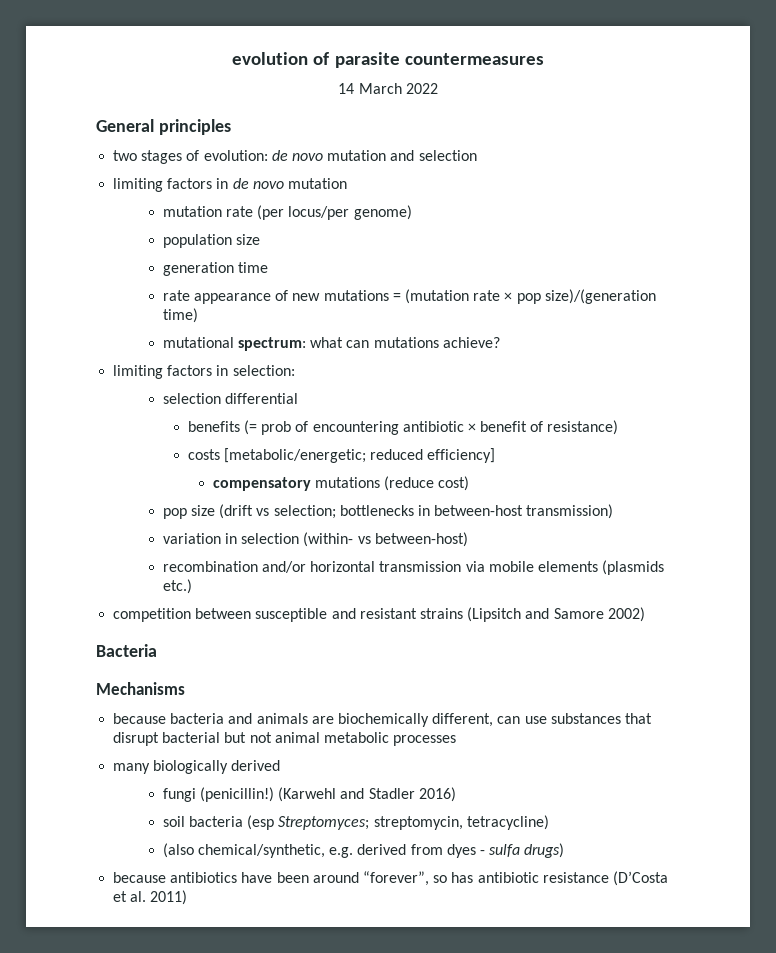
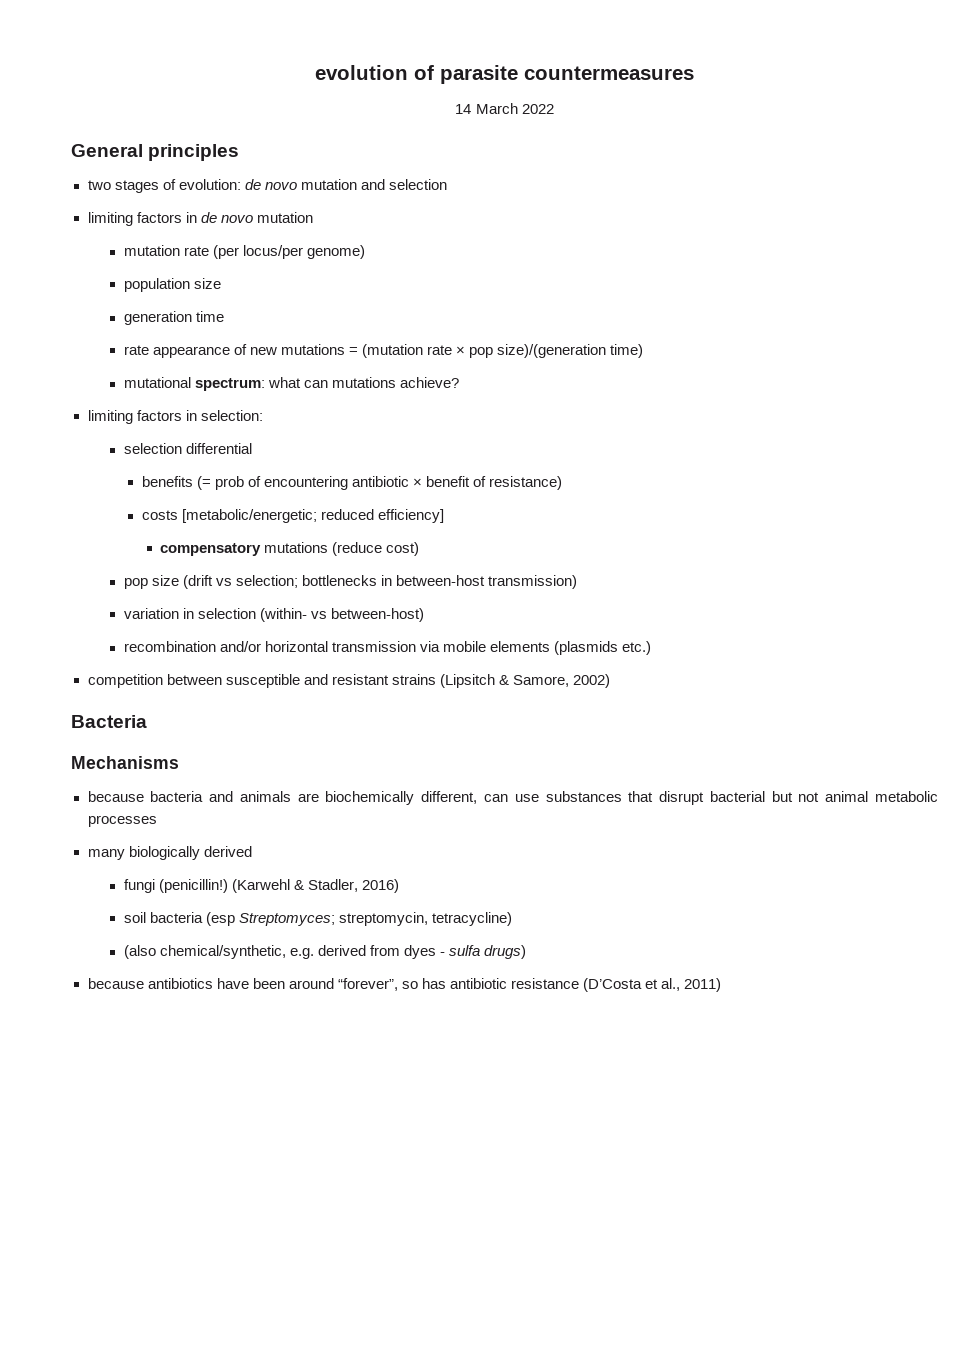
- competition between susceptible and resistant strains (Lipsitch and Samore 2002)
+ competition between susceptible and resistant strains (Lipsitch & Samore, 2002)
- (Karwehl and Stadler 2016)
+ (Karwehl & Stadler, 2016)
- because antibiotics have been around “forever”, so has antibiotic resistance (D’Costa et al. 2011)
+ because antibiotics have been around “forever”, so has antibiotic resistance (D’Costa et al., 2011)

